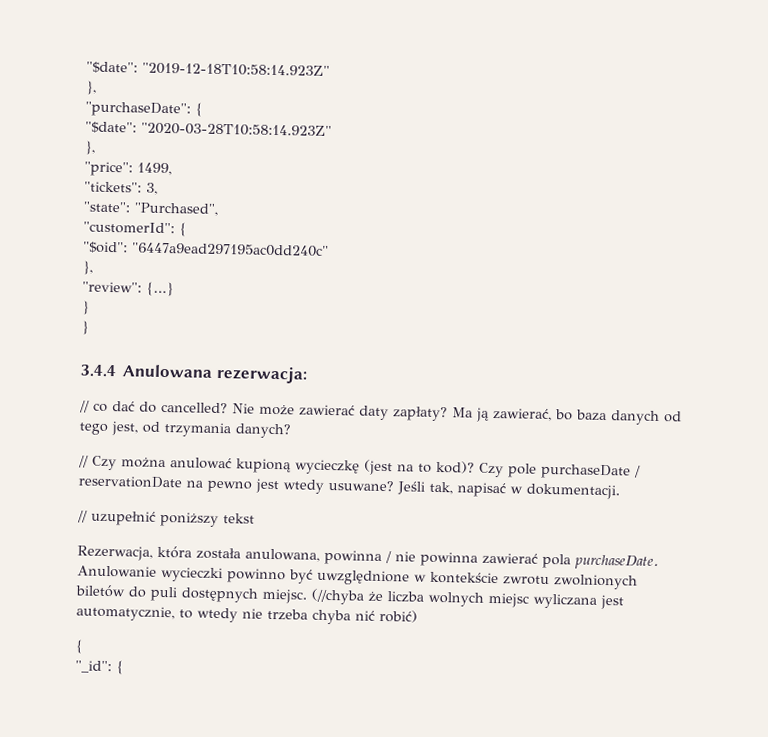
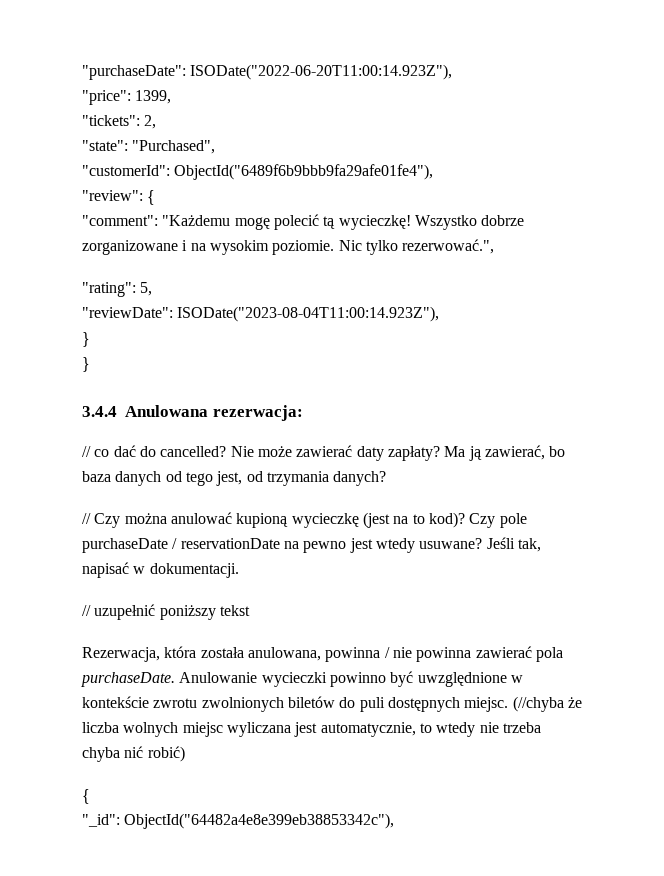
- "$date": "2019-12-18T10:58:14.923Z"
- },
- "purchaseDate": {
- "$date": "2020-03-28T10:58:14.923Z"
- },
+ "purchaseDate": ISODate("2022-06-20T11:00:14.923Z"),
- "price": 1499,
+ "price": 1399,
- "tickets": 3,
+ "tickets": 2,
- "customerId": {
- "$oid": "6447a9ead297195ac0dd240c"
- },
- "review": {…}
+ "customerId": ObjectId("6489f6b9bbb9fa29afe01fe4"),
+ "review": {
+ "comment": "Każdemu mogę polecić tą wycieczkę! Wszystko dobrze zorganizowane i na wysokim poziomie. Nic tylko rezerwować.",
+ "rating": 5,
+ "reviewDate": ISODate("2023-08-04T11:00:14.923Z"),
- "_id": {
+ "_id": ObjectId("64482a4e8e399eb38853342c"),

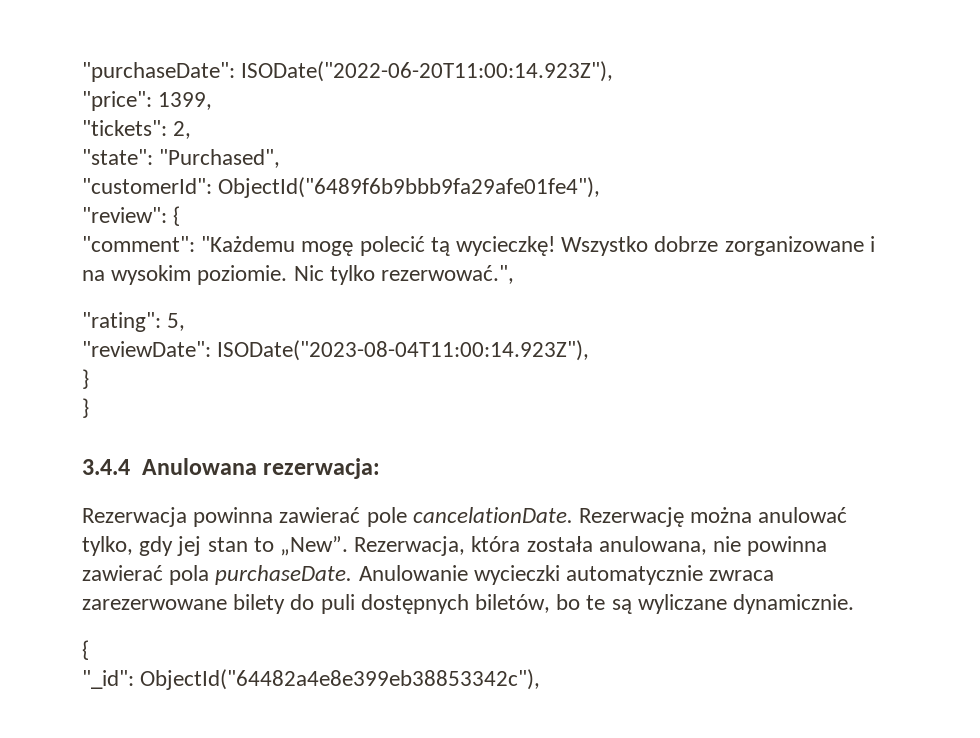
- // co dać do cancelled? Nie może zawierać daty zapłaty? Ma ją zawierać, bo baza danych od tego jest, od trzymania danych?
- // Czy można anulować kupioną wycieczkę (jest na to kod)? Czy pole purchaseDate / reservationDate na pewno jest wtedy usuwane? Jeśli tak, napisać w dokumentacji.
- // uzupełnić poniższy tekst
- Rezerwacja, która została anulowana, powinna / nie powinna zawierać pola purchaseDate.
+ Rezerwacja powinna zawierać pole cancelationDate. Rezerwację można anulować tylko, gdy jej stan to „New”. Rezerwacja, która została anulowana, nie powinna zawierać pola purchaseDate.
- Anulowanie wycieczki powinno być uwzględnione w kontekście zwrotu zwolnionych biletów do puli dostępnych miejsc. (//chyba że liczba wolnych miejsc wyliczana jest automatycznie, to wtedy nie trzeba chyba nić robić)
+ Anulowanie wycieczki automatycznie zwraca zarezerwowane bilety do puli dostępnych biletów, bo te są wyliczane dynamicznie.

